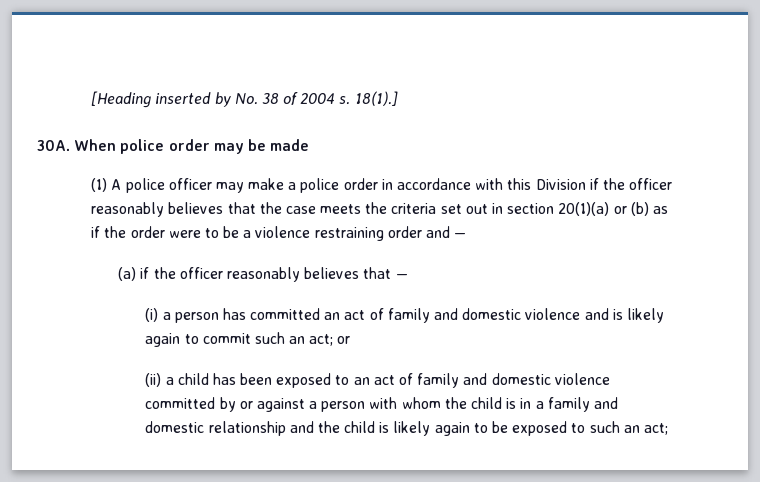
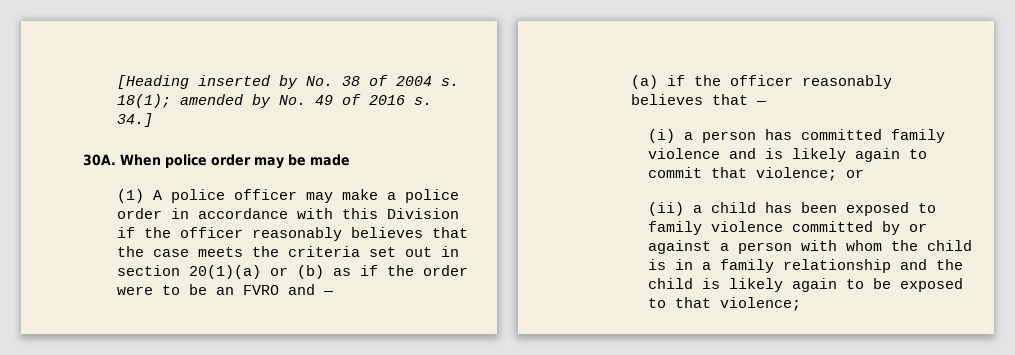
- 18(1).]
+ 18(1); amended by No. 49 of 2016 s. 34.]
- (1) A police officer may make a police order in accordance with this Division if the officer reasonably believes that the case meets the criteria set out in section 20(1)(a) or (b) as if the order were to be a violence restraining order and —
+ (1) A police officer may make a police order in accordance with this Division if the officer reasonably believes that the case meets the criteria set out in section 20(1)(a) or (b) as if the order were to be an FVRO and —
- (i) a person has committed an act of family and domestic violence and is likely again to commit such an act; or
+ (i) a person has committed family violence and is likely again to commit that violence; or
- (ii) a child has been exposed to an act of family and domestic violence committed by or against a person with whom the child is in a family and domestic relationship and the child is likely again to be exposed to such an act;
+ (ii) a child has been exposed to family violence committed by or against a person with whom the child is in a family relationship and the child is likely again to be exposed to that violence;

